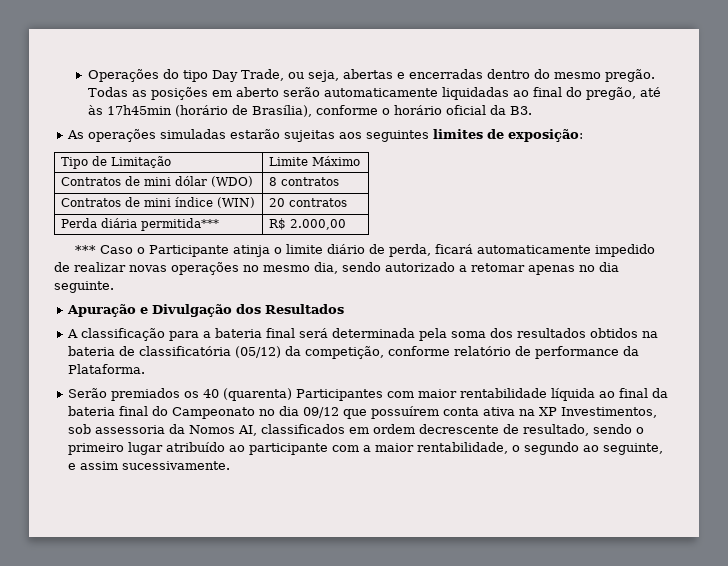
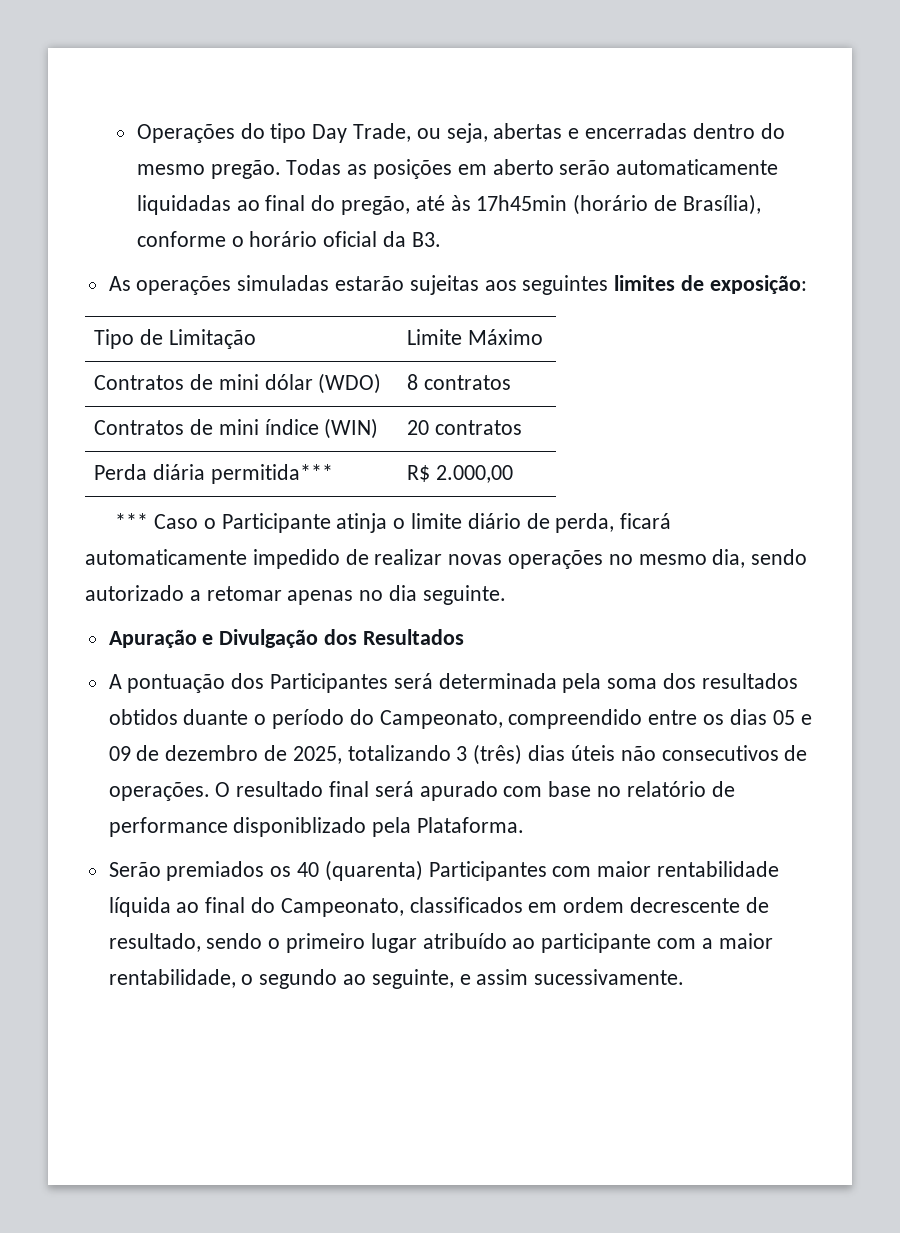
- A classificação para a bateria final será determinada pela soma dos resultados obtidos na bateria de classificatória (05/12) da competição, conforme relatório de performance da Plataforma.
+ A pontuação dos Participantes será determinada pela soma dos resultados obtidos duante o período do Campeonato, compreendido entre os dias 05 e 09 de dezembro de 2025, totalizando 3 (três) dias úteis não consecutivos de operações. O resultado final será apurado com base no relatório de performance disponiblizado pela Plataforma.
- Serão premiados os 40 (quarenta) Participantes com maior rentabilidade líquida ao final da bateria final do Campeonato no dia 09/12 que possuírem conta ativa na XP Investimentos, sob assessoria da Nomos AI, classificados em ordem decrescente de resultado, sendo o primeiro lugar atribuído ao participante com a maior rentabilidade, o segundo ao seguinte, e assim sucessivamente.
+ Serão premiados os 40 (quarenta) Participantes com maior rentabilidade líquida ao final do Campeonato, classificados em ordem decrescente de resultado, sendo o primeiro lugar atribuído ao participante com a maior rentabilidade, o segundo ao seguinte, e assim sucessivamente.

